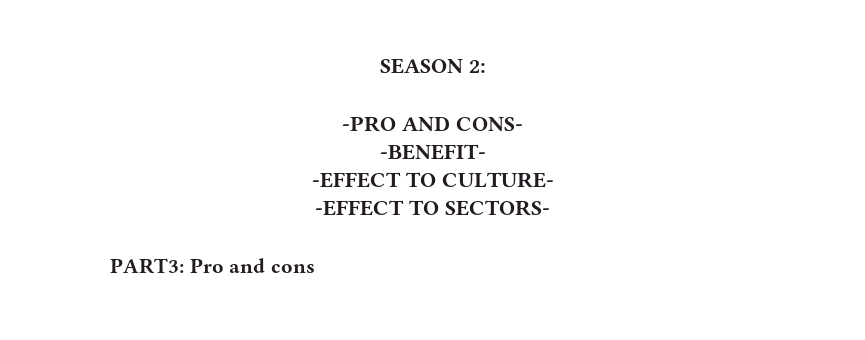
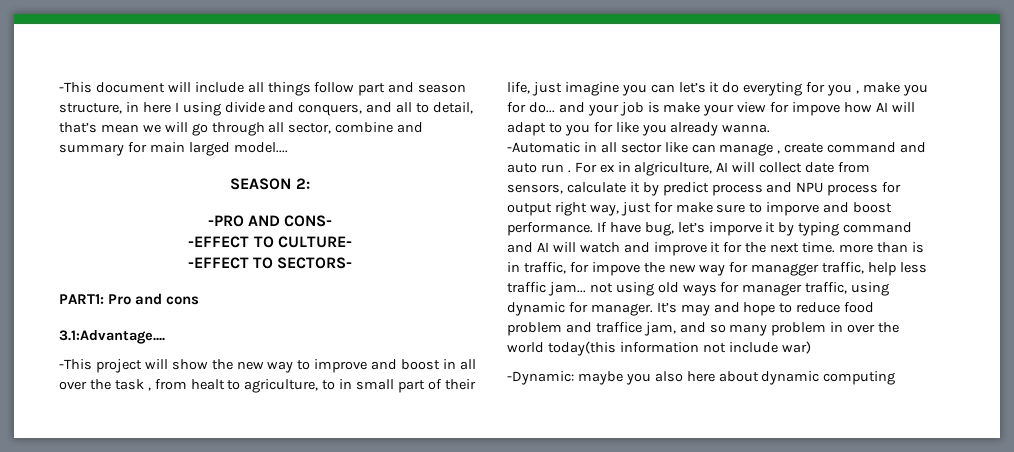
+ -This document will include all things follow part and season structure, in here I using divide and conquers, and all to detail, that’s mean we will go through all sector, combine and summary for main larged model....
- -BENEFIT-
- PART3: Pro and cons
+ PART1: Pro and cons
+ 3.1:Advantage....
+ -This project will show the new way to improve and boost in all over the task , from healt to agriculture, to in small part of their life, just imagine you can let’s it do everyting for you , make you for do... and your job is make your view for impove how AI will adapt to you for like you already wanna.
+ -Automatic in all sector like can manage , create command and auto run . For ex in algriculture, AI will collect date from sensors, calculate it by predict process and NPU process for output right way, just for make sure to imporve and boost performance. If have bug, let’s imporve it by typing command and AI will watch and improve it for the next time. more than is in traffic, for impove the new way for managger traffic, help less traffic jam... not using old ways for manager traffic, using dynamic for manager. It’s may and hope to reduce food problem and traffice jam, and so many problem in over the world today(this information not include war)
+ -Dynamic: maybe you also here about dynamic computing

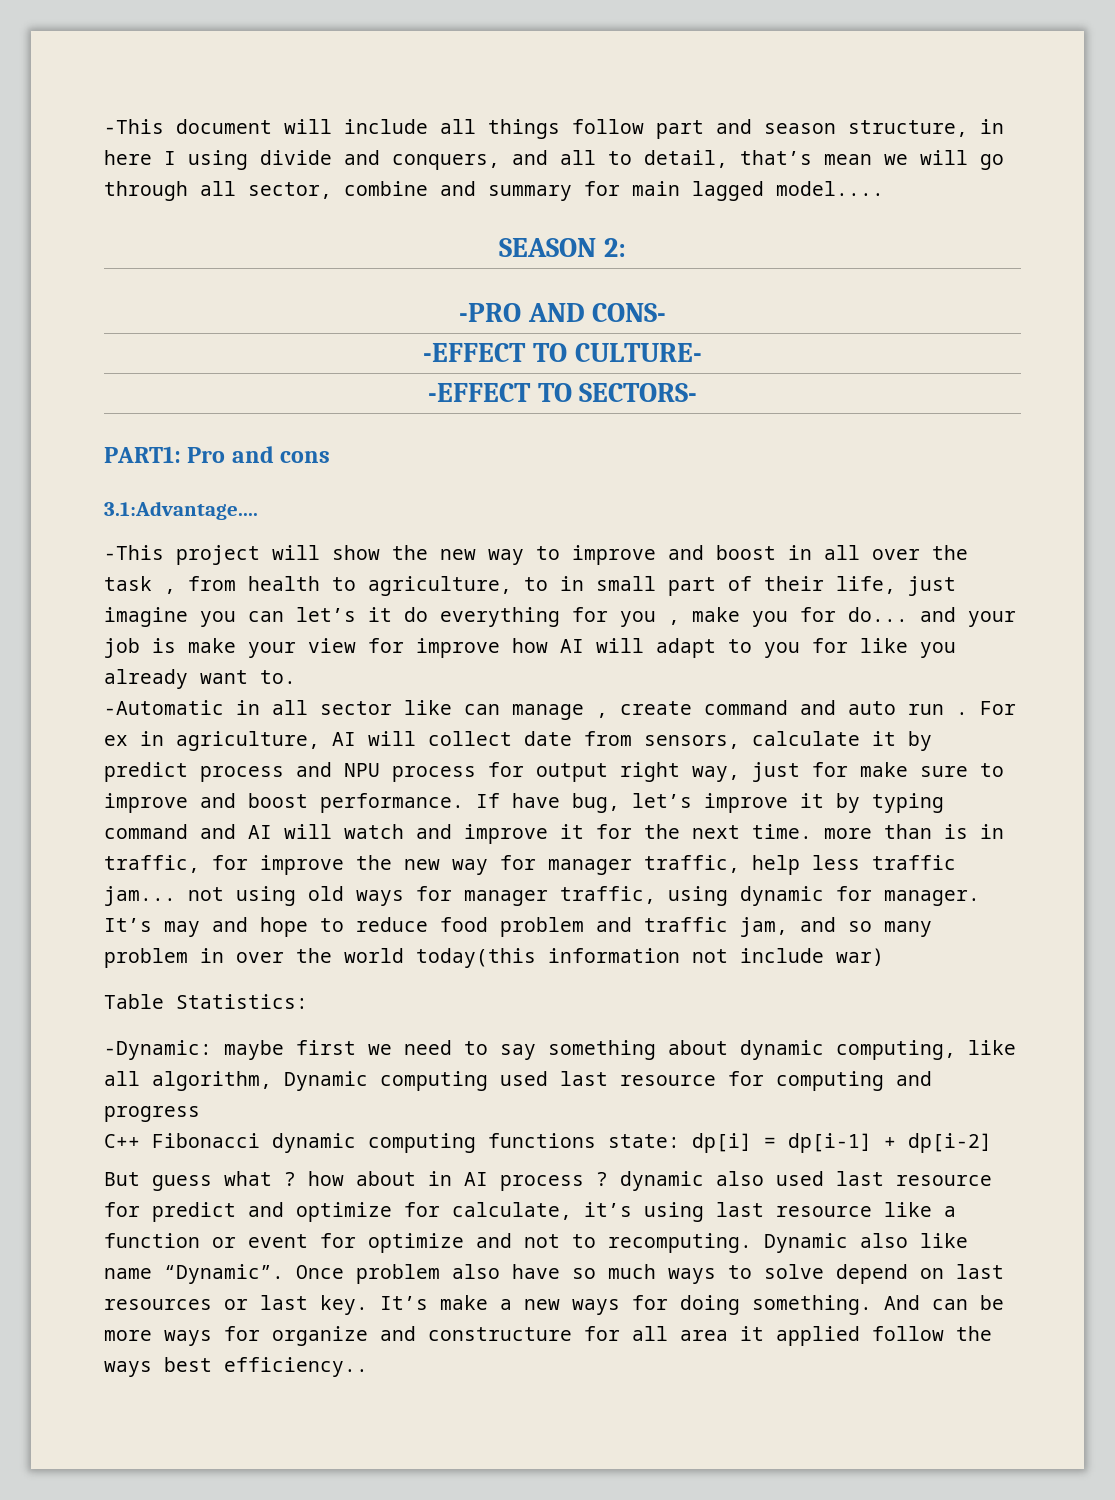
- -This document will include all things follow part and season structure, in here I using divide and conquers, and all to detail, that’s mean we will go through all sector, combine and summary for main larged model....
+ -This document will include all things follow part and season structure, in here I using divide and conquers, and all to detail, that’s mean we will go through all sector, combine and summary for main lagged model....
- -This project will show the new way to improve and boost in all over the task , from healt to agriculture, to in small part of their life, just imagine you can let’s it do everyting for you , make you for do... and your job is make your view for impove how AI will adapt to you for like you already wanna.
+ -This project will show the new way to improve and boost in all over the task , from health to agriculture, to in small part of their life, just imagine you can let’s it do everything for you , make you for do... and your job is make your view for improve how AI will adapt to you for like you already want to.
- For ex in algriculture, AI will collect date from sensors, calculate it by predict process and NPU process for output right way, just for make sure to imporve and boost performance.
+ For ex in agriculture, AI will collect date from sensors, calculate it by predict process and NPU process for output right way, just for make sure to improve and boost performance.
- If have bug, let’s imporve it by typing command and AI will watch and improve it for the next time. more than is in traffic, for impove the new way for managger traffic, help less traffic jam... not using old ways for manager traffic, using dynamic for manager.
+ If have bug, let’s improve it by typing command and AI will watch and improve it for the next time. more than is in traffic, for improve the new way for manager traffic, help less traffic jam... not using old ways for manager traffic, using dynamic for manager.
- It’s may and hope to reduce food problem and traffice jam, and so many problem in over the world today(this information not include war)
+ It’s may and hope to reduce food problem and traffic jam, and so many problem in over the world today(this information not include war)
+ Table Statistics:
- -Dynamic: maybe you also here about dynamic computing
+ -Dynamic: maybe first we need to say something about dynamic computing, like all algorithm, Dynamic computing used last resource for computing and progress
+ C++ Fibonacci dynamic computing functions state: dp[i] = dp[i-1] + dp[i-2]
+ But guess what ? how about in AI process ? dynamic also used last resource for predict and optimize for calculate, it’s using last resource like a function or event for optimize and not to recomputing. Dynamic also like name “Dynamic”. Once problem also have so much ways to solve depend on last resources or last key. It’s make a new ways for doing something. And can be more ways for organize and constructure for all area it applied follow the ways best efficiency..

